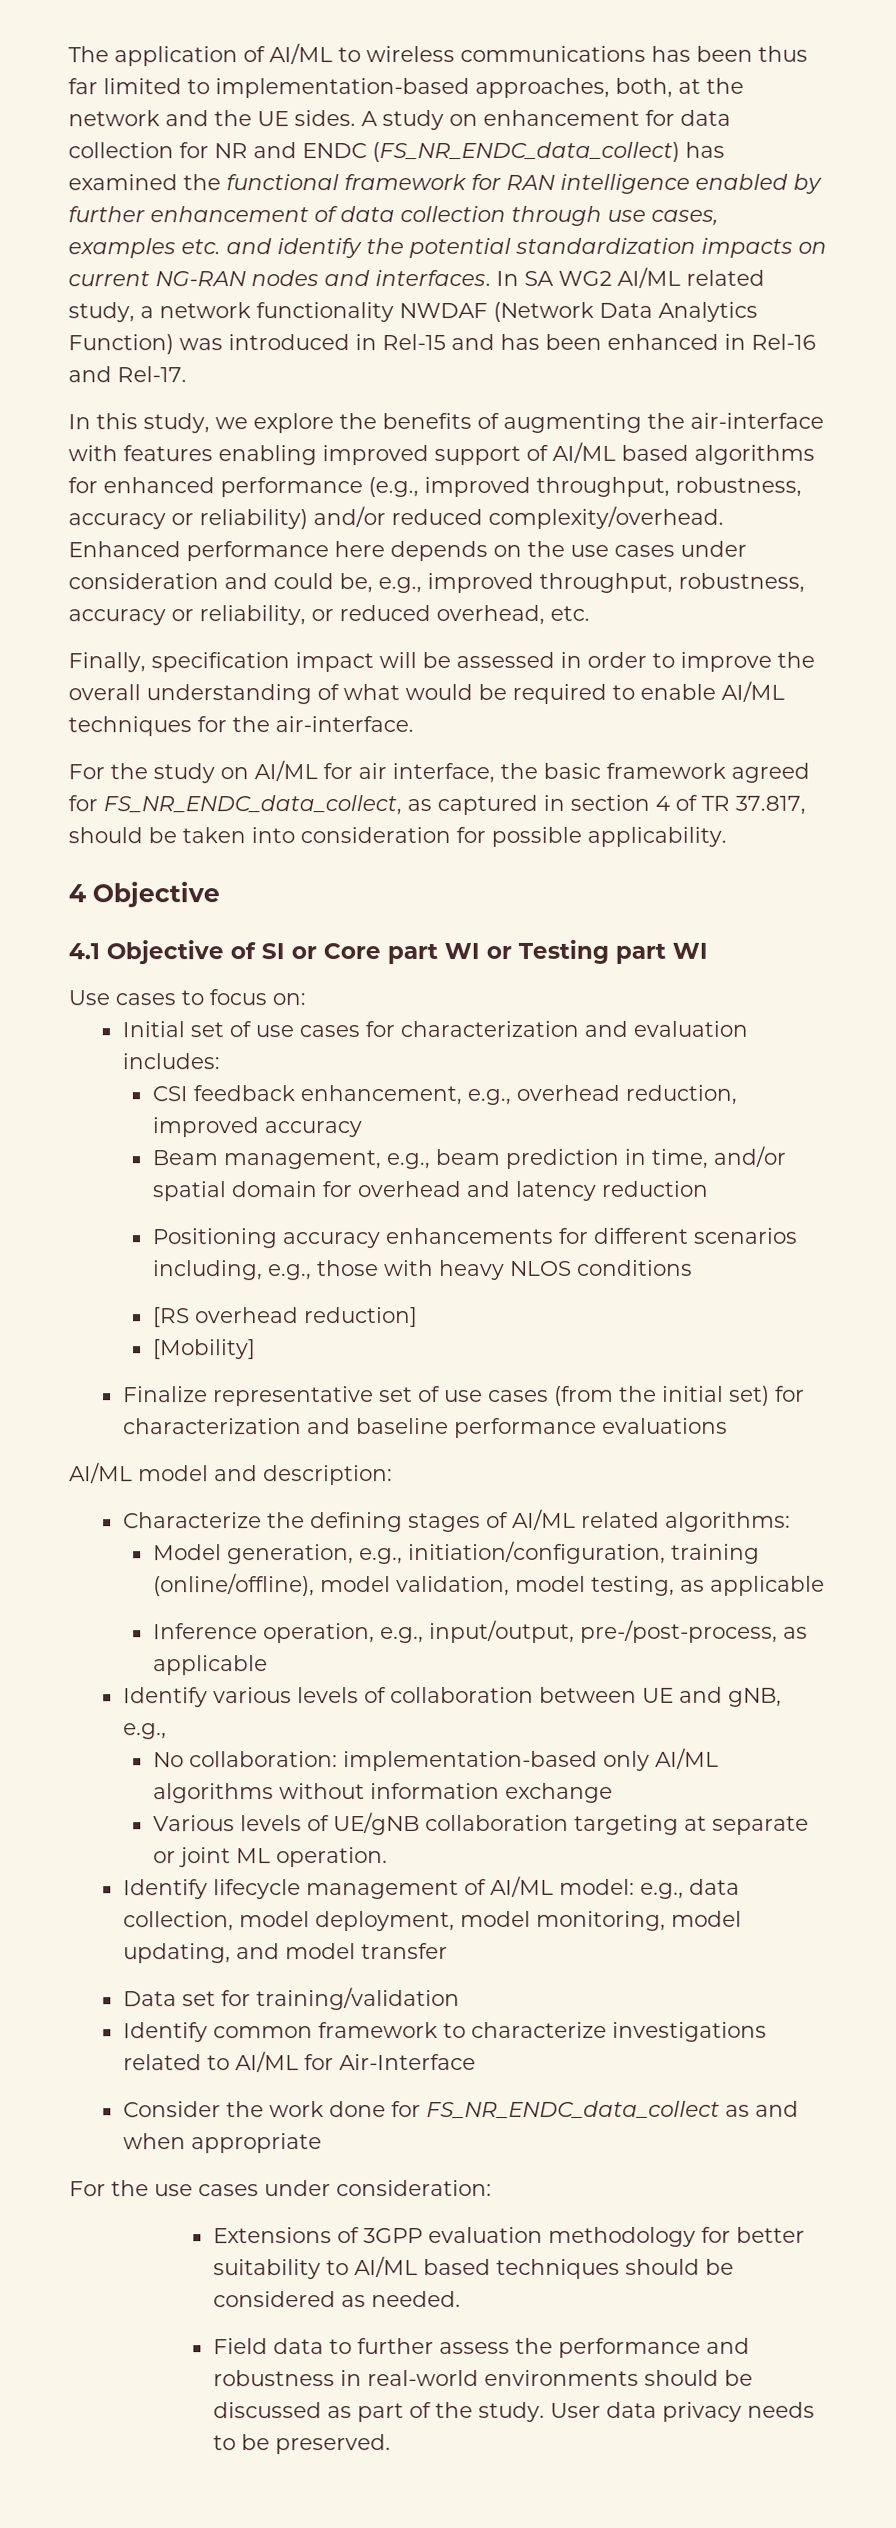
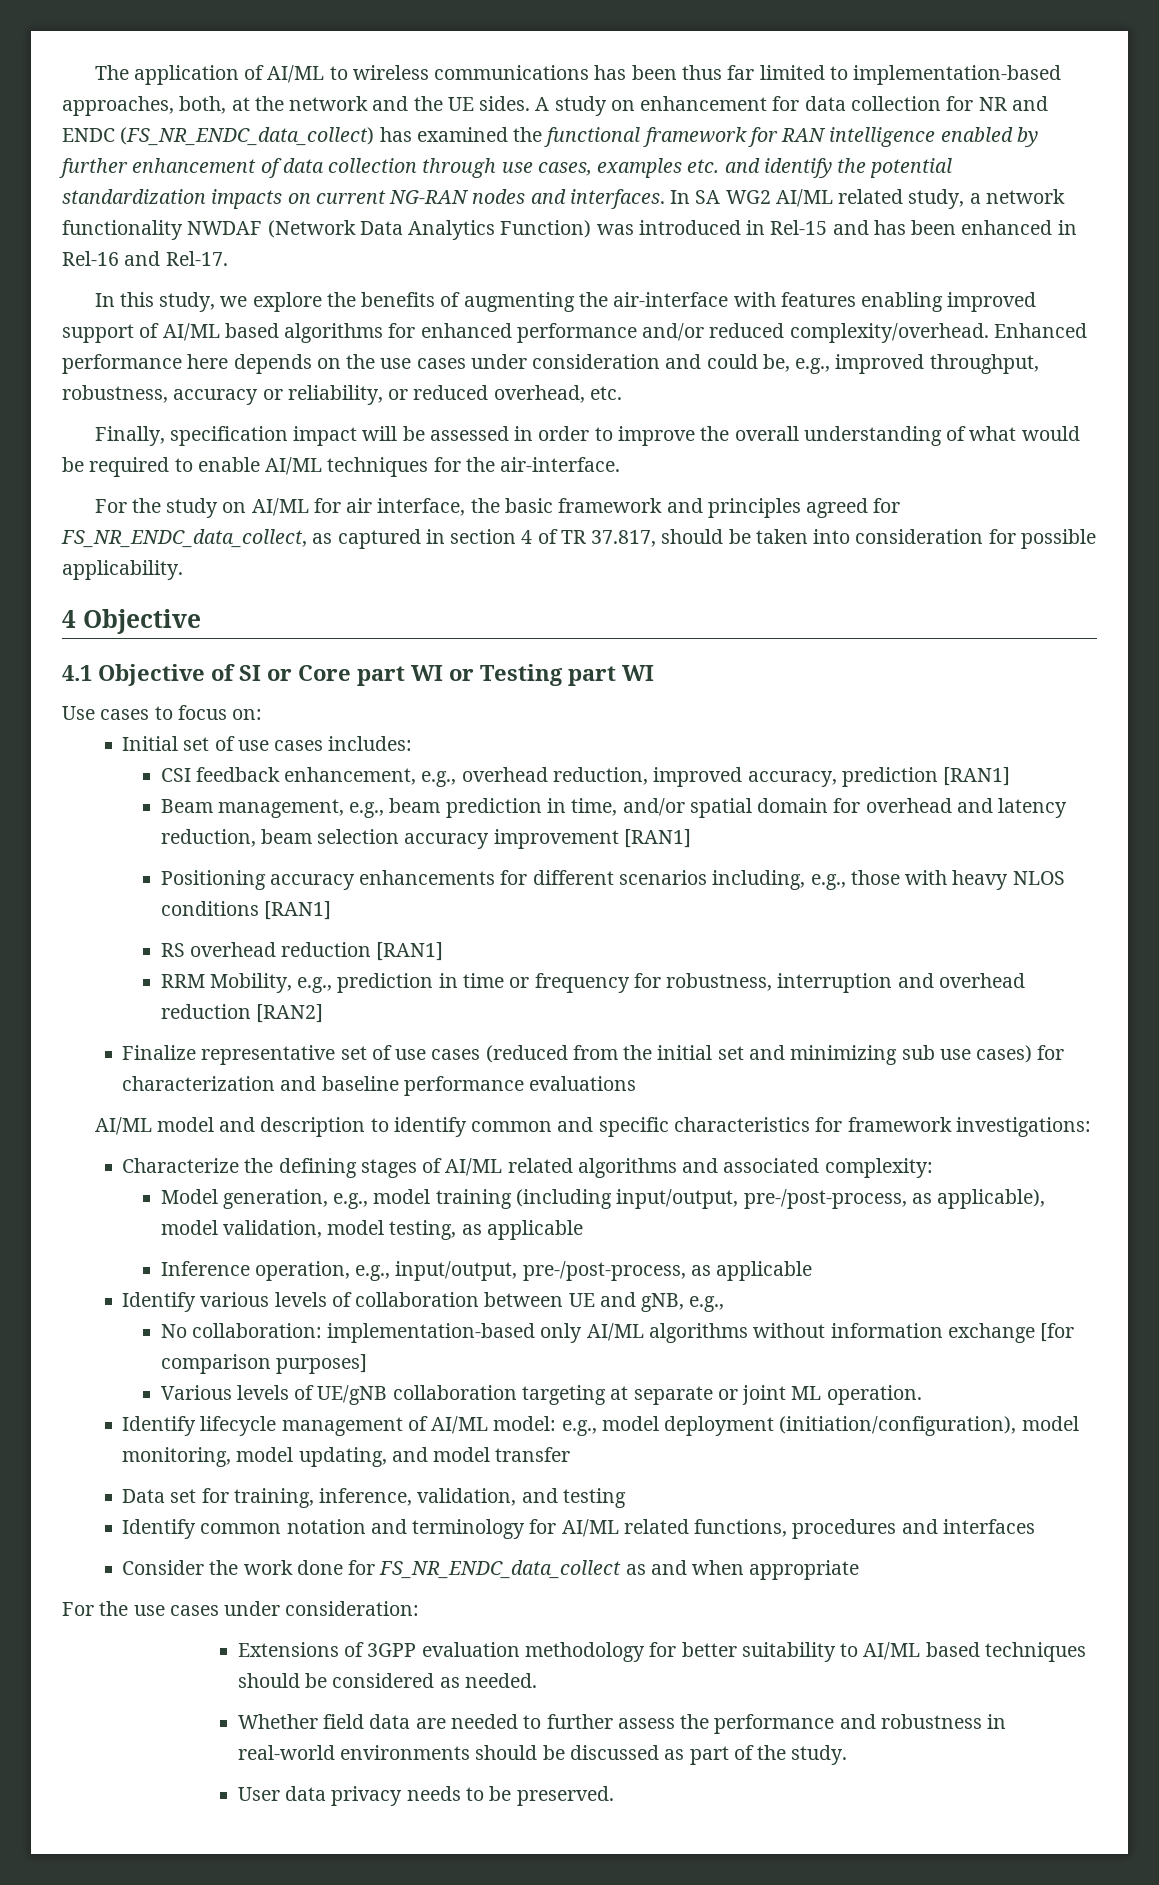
- In this study, we explore the benefits of augmenting the air-interface with features enabling improved support of AI/ML based algorithms for enhanced performance (e.g., improved throughput, robustness, accuracy or reliability) and/or reduced complexity/overhead.
+ In this study, we explore the benefits of augmenting the air-interface with features enabling improved support of AI/ML based algorithms for enhanced performance and/or reduced complexity/overhead.
- For the study on AI/ML for air interface, the basic framework agreed for FS_NR_ENDC_data_collect, as captured in section 4 of TR 37.817, should be taken into consideration for possible applicability.
+ For the study on AI/ML for air interface, the basic framework and principles agreed for FS_NR_ENDC_data_collect, as captured in section 4 of TR 37.817, should be taken into consideration for possible applicability.
- Initial set of use cases for characterization and evaluation includes:
+ Initial set of use cases includes:
- CSI feedback enhancement, e.g., overhead reduction, improved accuracy
+ CSI feedback enhancement, e.g., overhead reduction, improved accuracy, prediction [RAN1]
- Beam management, e.g., beam prediction in time, and/or spatial domain for overhead and latency reduction
+ Beam management, e.g., beam prediction in time, and/or spatial domain for overhead and latency reduction, beam selection accuracy improvement [RAN1]
- Positioning accuracy enhancements for different scenarios including, e.g., those with heavy NLOS conditions
- [RS overhead reduction]
- [Mobility]
+ Positioning accuracy enhancements for different scenarios including, e.g., those with heavy NLOS conditions [RAN1]
+ RS overhead reduction [RAN1]
+ RRM Mobility, e.g., prediction in time or frequency for robustness, interruption and overhead reduction [RAN2]
- Finalize representative set of use cases (from the initial set) for characterization and baseline performance evaluations
+ Finalize representative set of use cases (reduced from the initial set and minimizing sub use cases) for characterization and baseline performance evaluations
- AI/ML model and description:
+ AI/ML model and description to identify common and specific characteristics for framework investigations:
- Characterize the defining stages of AI/ML related algorithms:
+ Characterize the defining stages of AI/ML related algorithms and associated complexity:
- Model generation, e.g., initiation/configuration, training (online/offline), model validation, model testing, as applicable
+ Model generation, e.g., model training (including input/output, pre-/post-process, as applicable), model validation, model testing, as applicable
- No collaboration: implementation-based only AI/ML algorithms without information exchange
+ No collaboration: implementation-based only AI/ML algorithms without information exchange [for comparison purposes]
- Identify lifecycle management of AI/ML model: e.g., data collection, model deployment, model monitoring, model updating, and model transfer
+ Identify lifecycle management of AI/ML model: e.g., model deployment (initiation/configuration), model monitoring, model updating, and model transfer
- Data set for training/validation
- Identify common framework to characterize investigations related to AI/ML for Air-Interface
+ Data set for training, inference, validation, and testing
+ Identify common notation and terminology for AI/ML related functions, procedures and interfaces
- Field data to further assess the performance and robustness in real-world environments should be discussed as part of the study. User data privacy needs to be preserved.
+ Whether field data are needed to further assess the performance and robustness in real-world environments should be discussed as part of the study.
+ User data privacy needs to be preserved.

